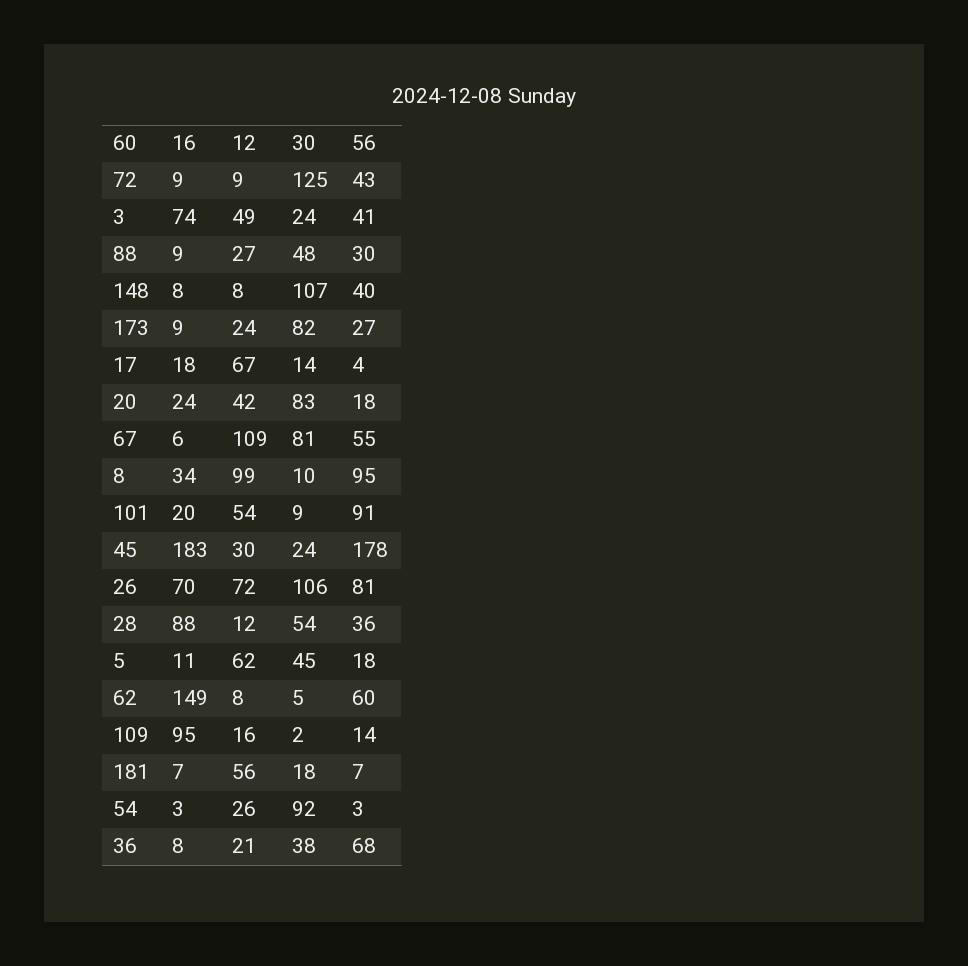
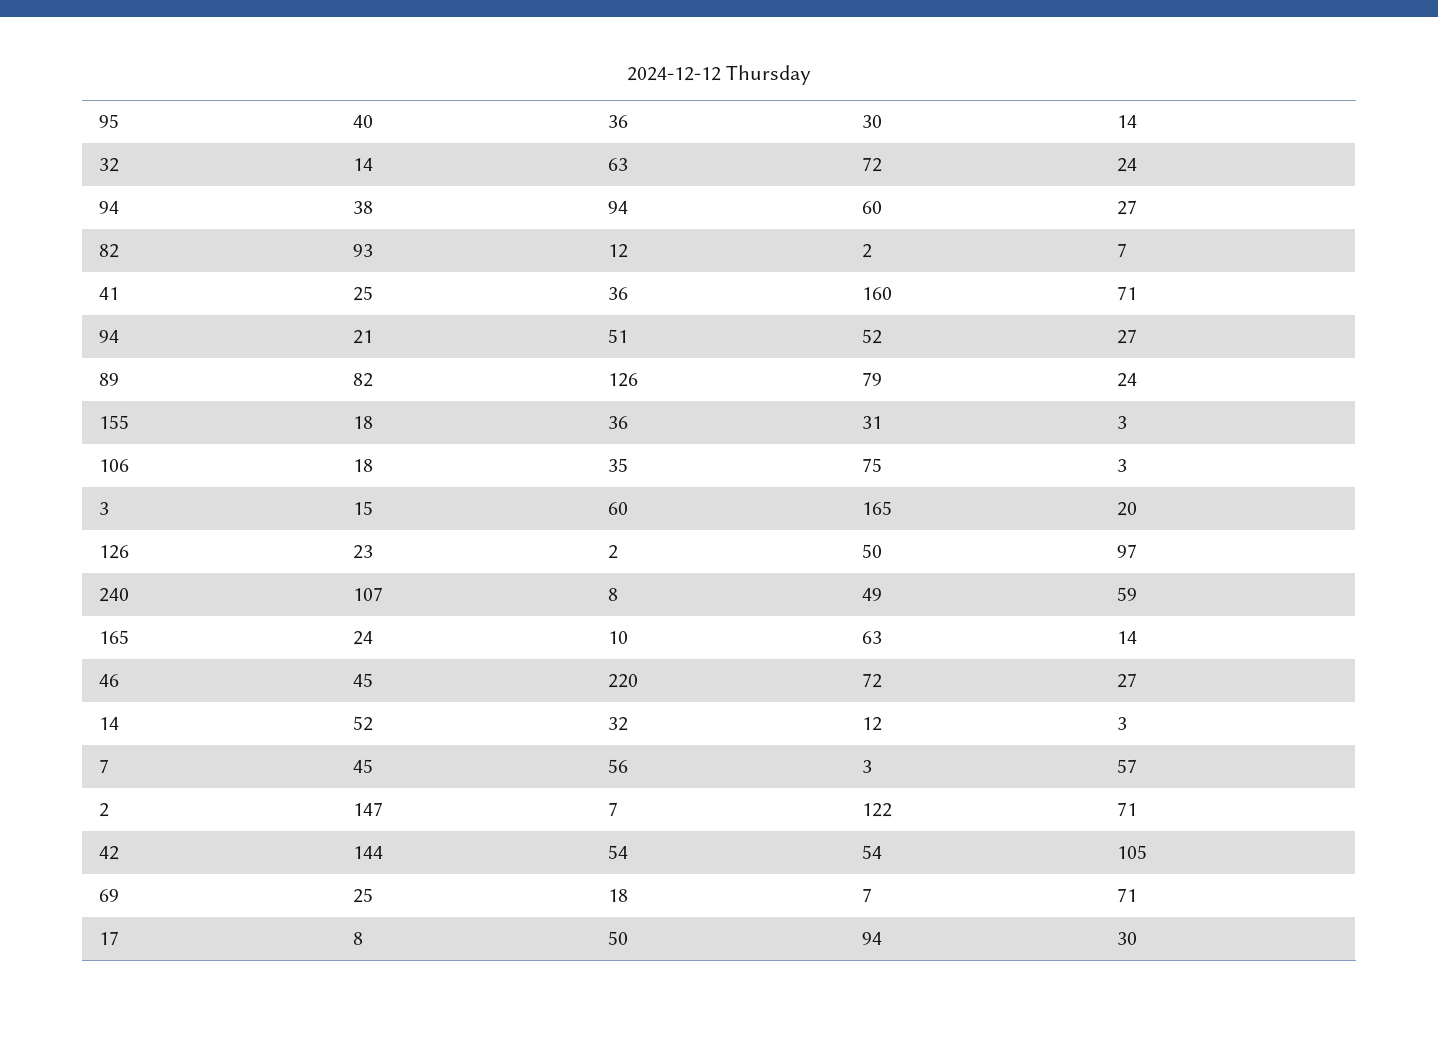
- 2024-12-08 Sunday
- 60 | 16 | 12 | 30 | 56
- 72 | 9 | 9 | 125 | 43
- 3 | 74 | 49 | 24 | 41
- 88 | 9 | 27 | 48 | 30
- 148 | 8 | 8 | 107 | 40
- 173 | 9 | 24 | 82 | 27
- 17 | 18 | 67 | 14 | 4
- 20 | 24 | 42 | 83 | 18
- 67 | 6 | 109 | 81 | 55
- 8 | 34 | 99 | 10 | 95
- 101 | 20 | 54 | 9 | 91
- 45 | 183 | 30 | 24 | 178
- 26 | 70 | 72 | 106 | 81
- 28 | 88 | 12 | 54 | 36
- 5 | 11 | 62 | 45 | 18
- 62 | 149 | 8 | 5 | 60
- 109 | 95 | 16 | 2 | 14
- 181 | 7 | 56 | 18 | 7
- 54 | 3 | 26 | 92 | 3
- 36 | 8 | 21 | 38 | 68
+ 2024-12-12 Thursday
+ 95 | 40 | 36 | 30 | 14
+ 32 | 14 | 63 | 72 | 24
+ 94 | 38 | 94 | 60 | 27
+ 82 | 93 | 12 | 2 | 7
+ 41 | 25 | 36 | 160 | 71
+ 94 | 21 | 51 | 52 | 27
+ 89 | 82 | 126 | 79 | 24
+ 155 | 18 | 36 | 31 | 3
+ 106 | 18 | 35 | 75 | 3
+ 3 | 15 | 60 | 165 | 20
+ 126 | 23 | 2 | 50 | 97
+ 240 | 107 | 8 | 49 | 59
+ 165 | 24 | 10 | 63 | 14
+ 46 | 45 | 220 | 72 | 27
+ 14 | 52 | 32 | 12 | 3
+ 7 | 45 | 56 | 3 | 57
+ 2 | 147 | 7 | 122 | 71
+ 42 | 144 | 54 | 54 | 105
+ 69 | 25 | 18 | 7 | 71
+ 17 | 8 | 50 | 94 | 30

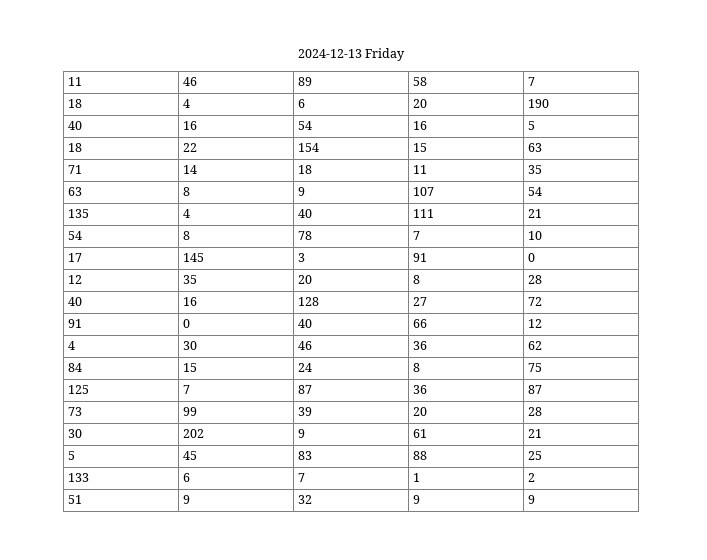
- 2024-12-12 Thursday
- 95 | 40 | 36 | 30 | 14
- 32 | 14 | 63 | 72 | 24
- 94 | 38 | 94 | 60 | 27
- 82 | 93 | 12 | 2 | 7
- 41 | 25 | 36 | 160 | 71
- 94 | 21 | 51 | 52 | 27
- 89 | 82 | 126 | 79 | 24
- 155 | 18 | 36 | 31 | 3
- 106 | 18 | 35 | 75 | 3
- 3 | 15 | 60 | 165 | 20
- 126 | 23 | 2 | 50 | 97
- 240 | 107 | 8 | 49 | 59
- 165 | 24 | 10 | 63 | 14
- 46 | 45 | 220 | 72 | 27
- 14 | 52 | 32 | 12 | 3
- 7 | 45 | 56 | 3 | 57
- 2 | 147 | 7 | 122 | 71
- 42 | 144 | 54 | 54 | 105
- 69 | 25 | 18 | 7 | 71
- 17 | 8 | 50 | 94 | 30
+ 2024-12-13 Friday
+ 11 | 46 | 89 | 58 | 7
+ 18 | 4 | 6 | 20 | 190
+ 40 | 16 | 54 | 16 | 5
+ 18 | 22 | 154 | 15 | 63
+ 71 | 14 | 18 | 11 | 35
+ 63 | 8 | 9 | 107 | 54
+ 135 | 4 | 40 | 111 | 21
+ 54 | 8 | 78 | 7 | 10
+ 17 | 145 | 3 | 91 | 0
+ 12 | 35 | 20 | 8 | 28
+ 40 | 16 | 128 | 27 | 72
+ 91 | 0 | 40 | 66 | 12
+ 4 | 30 | 46 | 36 | 62
+ 84 | 15 | 24 | 8 | 75
+ 125 | 7 | 87 | 36 | 87
+ 73 | 99 | 39 | 20 | 28
+ 30 | 202 | 9 | 61 | 21
+ 5 | 45 | 83 | 88 | 25
+ 133 | 6 | 7 | 1 | 2
+ 51 | 9 | 32 | 9 | 9

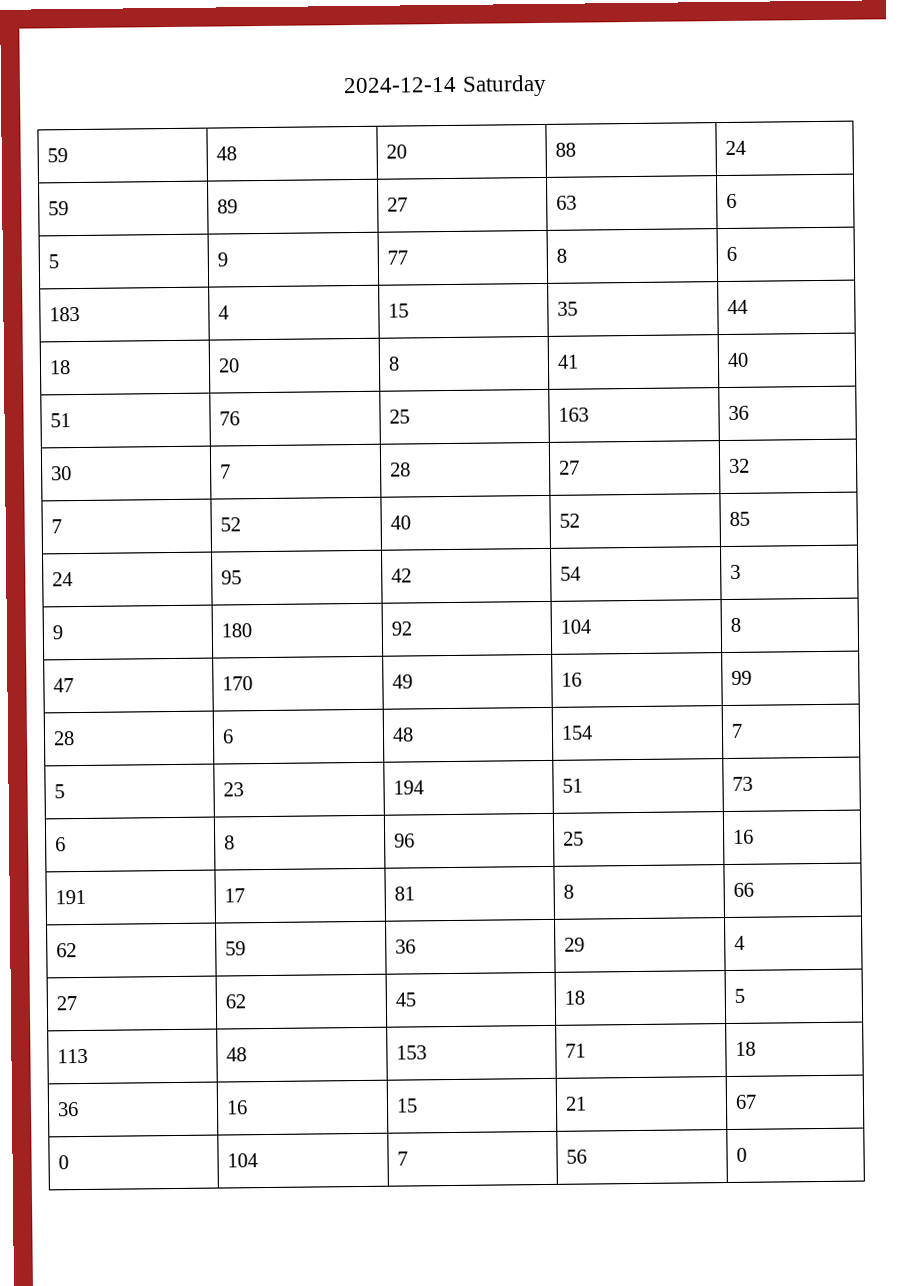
- 2024-12-13 Friday
- 11 | 46 | 89 | 58 | 7
- 18 | 4 | 6 | 20 | 190
- 40 | 16 | 54 | 16 | 5
- 18 | 22 | 154 | 15 | 63
- 71 | 14 | 18 | 11 | 35
- 63 | 8 | 9 | 107 | 54
- 135 | 4 | 40 | 111 | 21
- 54 | 8 | 78 | 7 | 10
- 17 | 145 | 3 | 91 | 0
- 12 | 35 | 20 | 8 | 28
- 40 | 16 | 128 | 27 | 72
- 91 | 0 | 40 | 66 | 12
- 4 | 30 | 46 | 36 | 62
- 84 | 15 | 24 | 8 | 75
- 125 | 7 | 87 | 36 | 87
- 73 | 99 | 39 | 20 | 28
- 30 | 202 | 9 | 61 | 21
- 5 | 45 | 83 | 88 | 25
- 133 | 6 | 7 | 1 | 2
- 51 | 9 | 32 | 9 | 9
+ 2024-12-14 Saturday
+ 59 | 48 | 20 | 88 | 24
+ 59 | 89 | 27 | 63 | 6
+ 5 | 9 | 77 | 8 | 6
+ 183 | 4 | 15 | 35 | 44
+ 18 | 20 | 8 | 41 | 40
+ 51 | 76 | 25 | 163 | 36
+ 30 | 7 | 28 | 27 | 32
+ 7 | 52 | 40 | 52 | 85
+ 24 | 95 | 42 | 54 | 3
+ 9 | 180 | 92 | 104 | 8
+ 47 | 170 | 49 | 16 | 99
+ 28 | 6 | 48 | 154 | 7
+ 5 | 23 | 194 | 51 | 73
+ 6 | 8 | 96 | 25 | 16
+ 191 | 17 | 81 | 8 | 66
+ 62 | 59 | 36 | 29 | 4
+ 27 | 62 | 45 | 18 | 5
+ 113 | 48 | 153 | 71 | 18
+ 36 | 16 | 15 | 21 | 67
+ 0 | 104 | 7 | 56 | 0

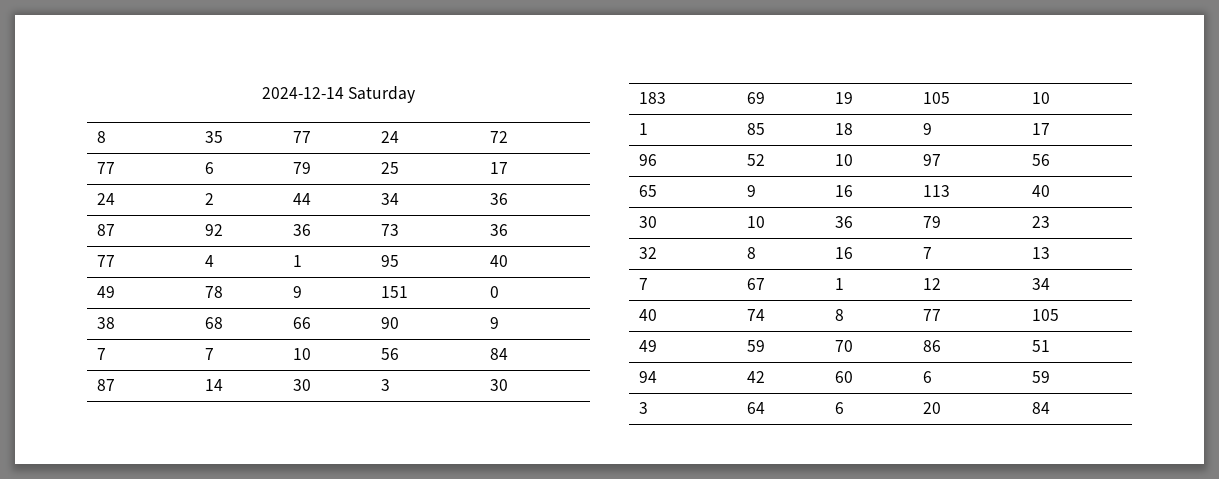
- 59 | 48 | 20 | 88 | 24
- 59 | 89 | 27 | 63 | 6
- 5 | 9 | 77 | 8 | 6
- 183 | 4 | 15 | 35 | 44
- 18 | 20 | 8 | 41 | 40
- 51 | 76 | 25 | 163 | 36
- 30 | 7 | 28 | 27 | 32
- 7 | 52 | 40 | 52 | 85
- 24 | 95 | 42 | 54 | 3
- 9 | 180 | 92 | 104 | 8
- 47 | 170 | 49 | 16 | 99
- 28 | 6 | 48 | 154 | 7
- 5 | 23 | 194 | 51 | 73
- 6 | 8 | 96 | 25 | 16
- 191 | 17 | 81 | 8 | 66
- 62 | 59 | 36 | 29 | 4
- 27 | 62 | 45 | 18 | 5
- 113 | 48 | 153 | 71 | 18
- 36 | 16 | 15 | 21 | 67
- 0 | 104 | 7 | 56 | 0
+ 8 | 35 | 77 | 24 | 72
+ 77 | 6 | 79 | 25 | 17
+ 24 | 2 | 44 | 34 | 36
+ 87 | 92 | 36 | 73 | 36
+ 77 | 4 | 1 | 95 | 40
+ 49 | 78 | 9 | 151 | 0
+ 38 | 68 | 66 | 90 | 9
+ 7 | 7 | 10 | 56 | 84
+ 87 | 14 | 30 | 3 | 30
+ 183 | 69 | 19 | 105 | 10
+ 1 | 85 | 18 | 9 | 17
+ 96 | 52 | 10 | 97 | 56
+ 65 | 9 | 16 | 113 | 40
+ 30 | 10 | 36 | 79 | 23
+ 32 | 8 | 16 | 7 | 13
+ 7 | 67 | 1 | 12 | 34
+ 40 | 74 | 8 | 77 | 105
+ 49 | 59 | 70 | 86 | 51
+ 94 | 42 | 60 | 6 | 59
+ 3 | 64 | 6 | 20 | 84

